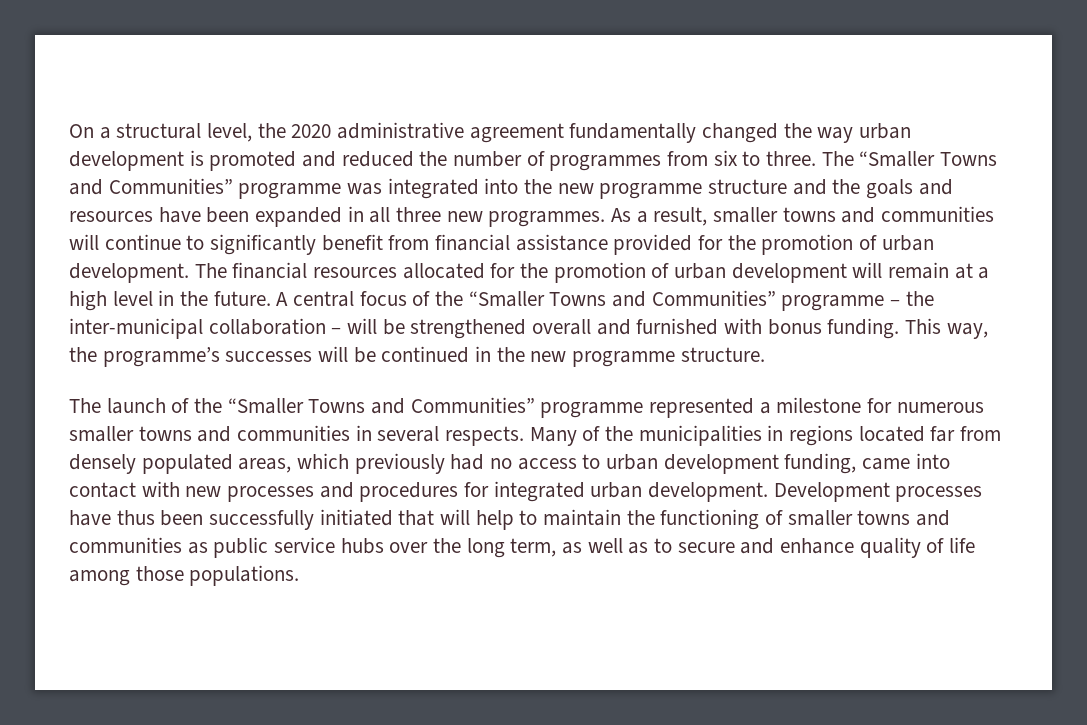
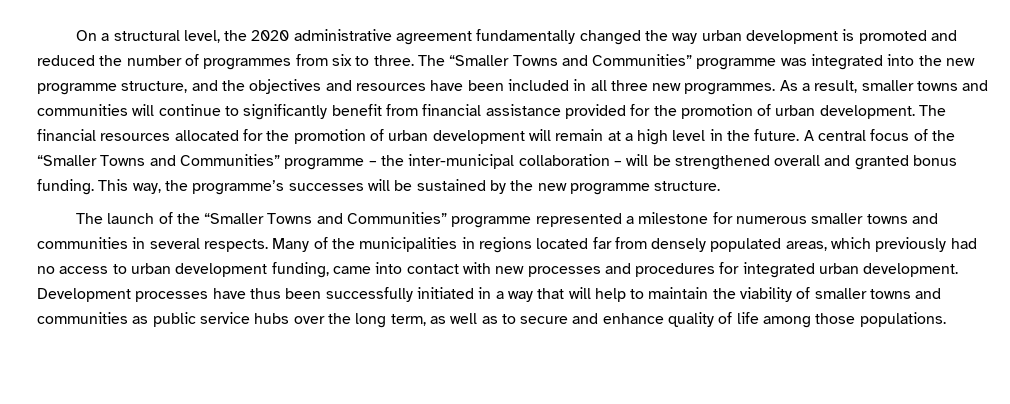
- The “Smaller Towns and Communities” programme was integrated into the new programme structure and the goals and resources have been expanded in all three new programmes.
+ The “Smaller Towns and Communities” programme was integrated into the new programme structure, and the objectives and resources have been included in all three new programmes.
- A central focus of the “Smaller Towns and Communities” programme – the inter-municipal collaboration – will be strengthened overall and furnished with bonus funding.
+ A central focus of the “Smaller Towns and Communities” programme – the inter-municipal collaboration – will be strengthened overall and granted bonus funding.
- This way, the programme’s successes will be continued in the new programme structure.
+ This way, the programme’s successes will be sustained by the new programme structure.
- Development processes have thus been successfully initiated that will help to maintain the functioning of smaller towns and communities as public service hubs over the long term, as well as to secure and enhance quality of life among those populations.
+ Development processes have thus been successfully initiated in a way that will help to maintain the viability of smaller towns and communities as public service hubs over the long term, as well as to secure and enhance quality of life among those populations.

